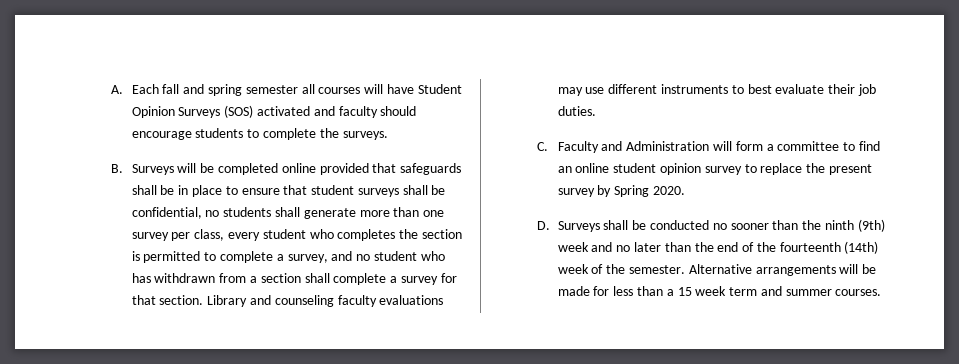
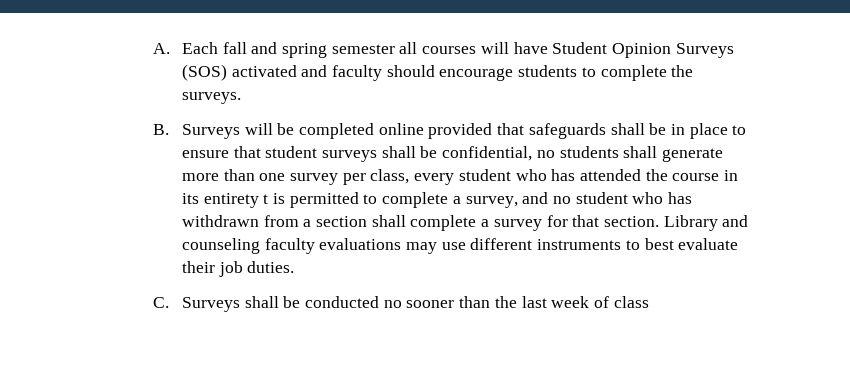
- B. Surveys will be completed online provided that safeguards shall be in place to ensure that student surveys shall be confidential, no students shall generate more than one survey per class, every student who completes the section is permitted to complete a survey, and no student who has withdrawn from a section shall complete a survey for that section.
+ B. Surveys will be completed online provided that safeguards shall be in place to ensure that student surveys shall be confidential, no students shall generate more than one survey per class, every student who has attended the course in its entirety t is permitted to complete a survey, and no student who has withdrawn from a section shall complete a survey for that section.
- C. Faculty and Administration will form a committee to find an online student opinion survey to replace the present survey by Spring 2020.
- D. Surveys shall be conducted no sooner than the ninth (9th) week and no later than the end of the fourteenth (14th) week of the semester. Alternative arrangements will be made for less than a 15 week term and summer courses.
+ C. Surveys shall be conducted no sooner than the last week of class

